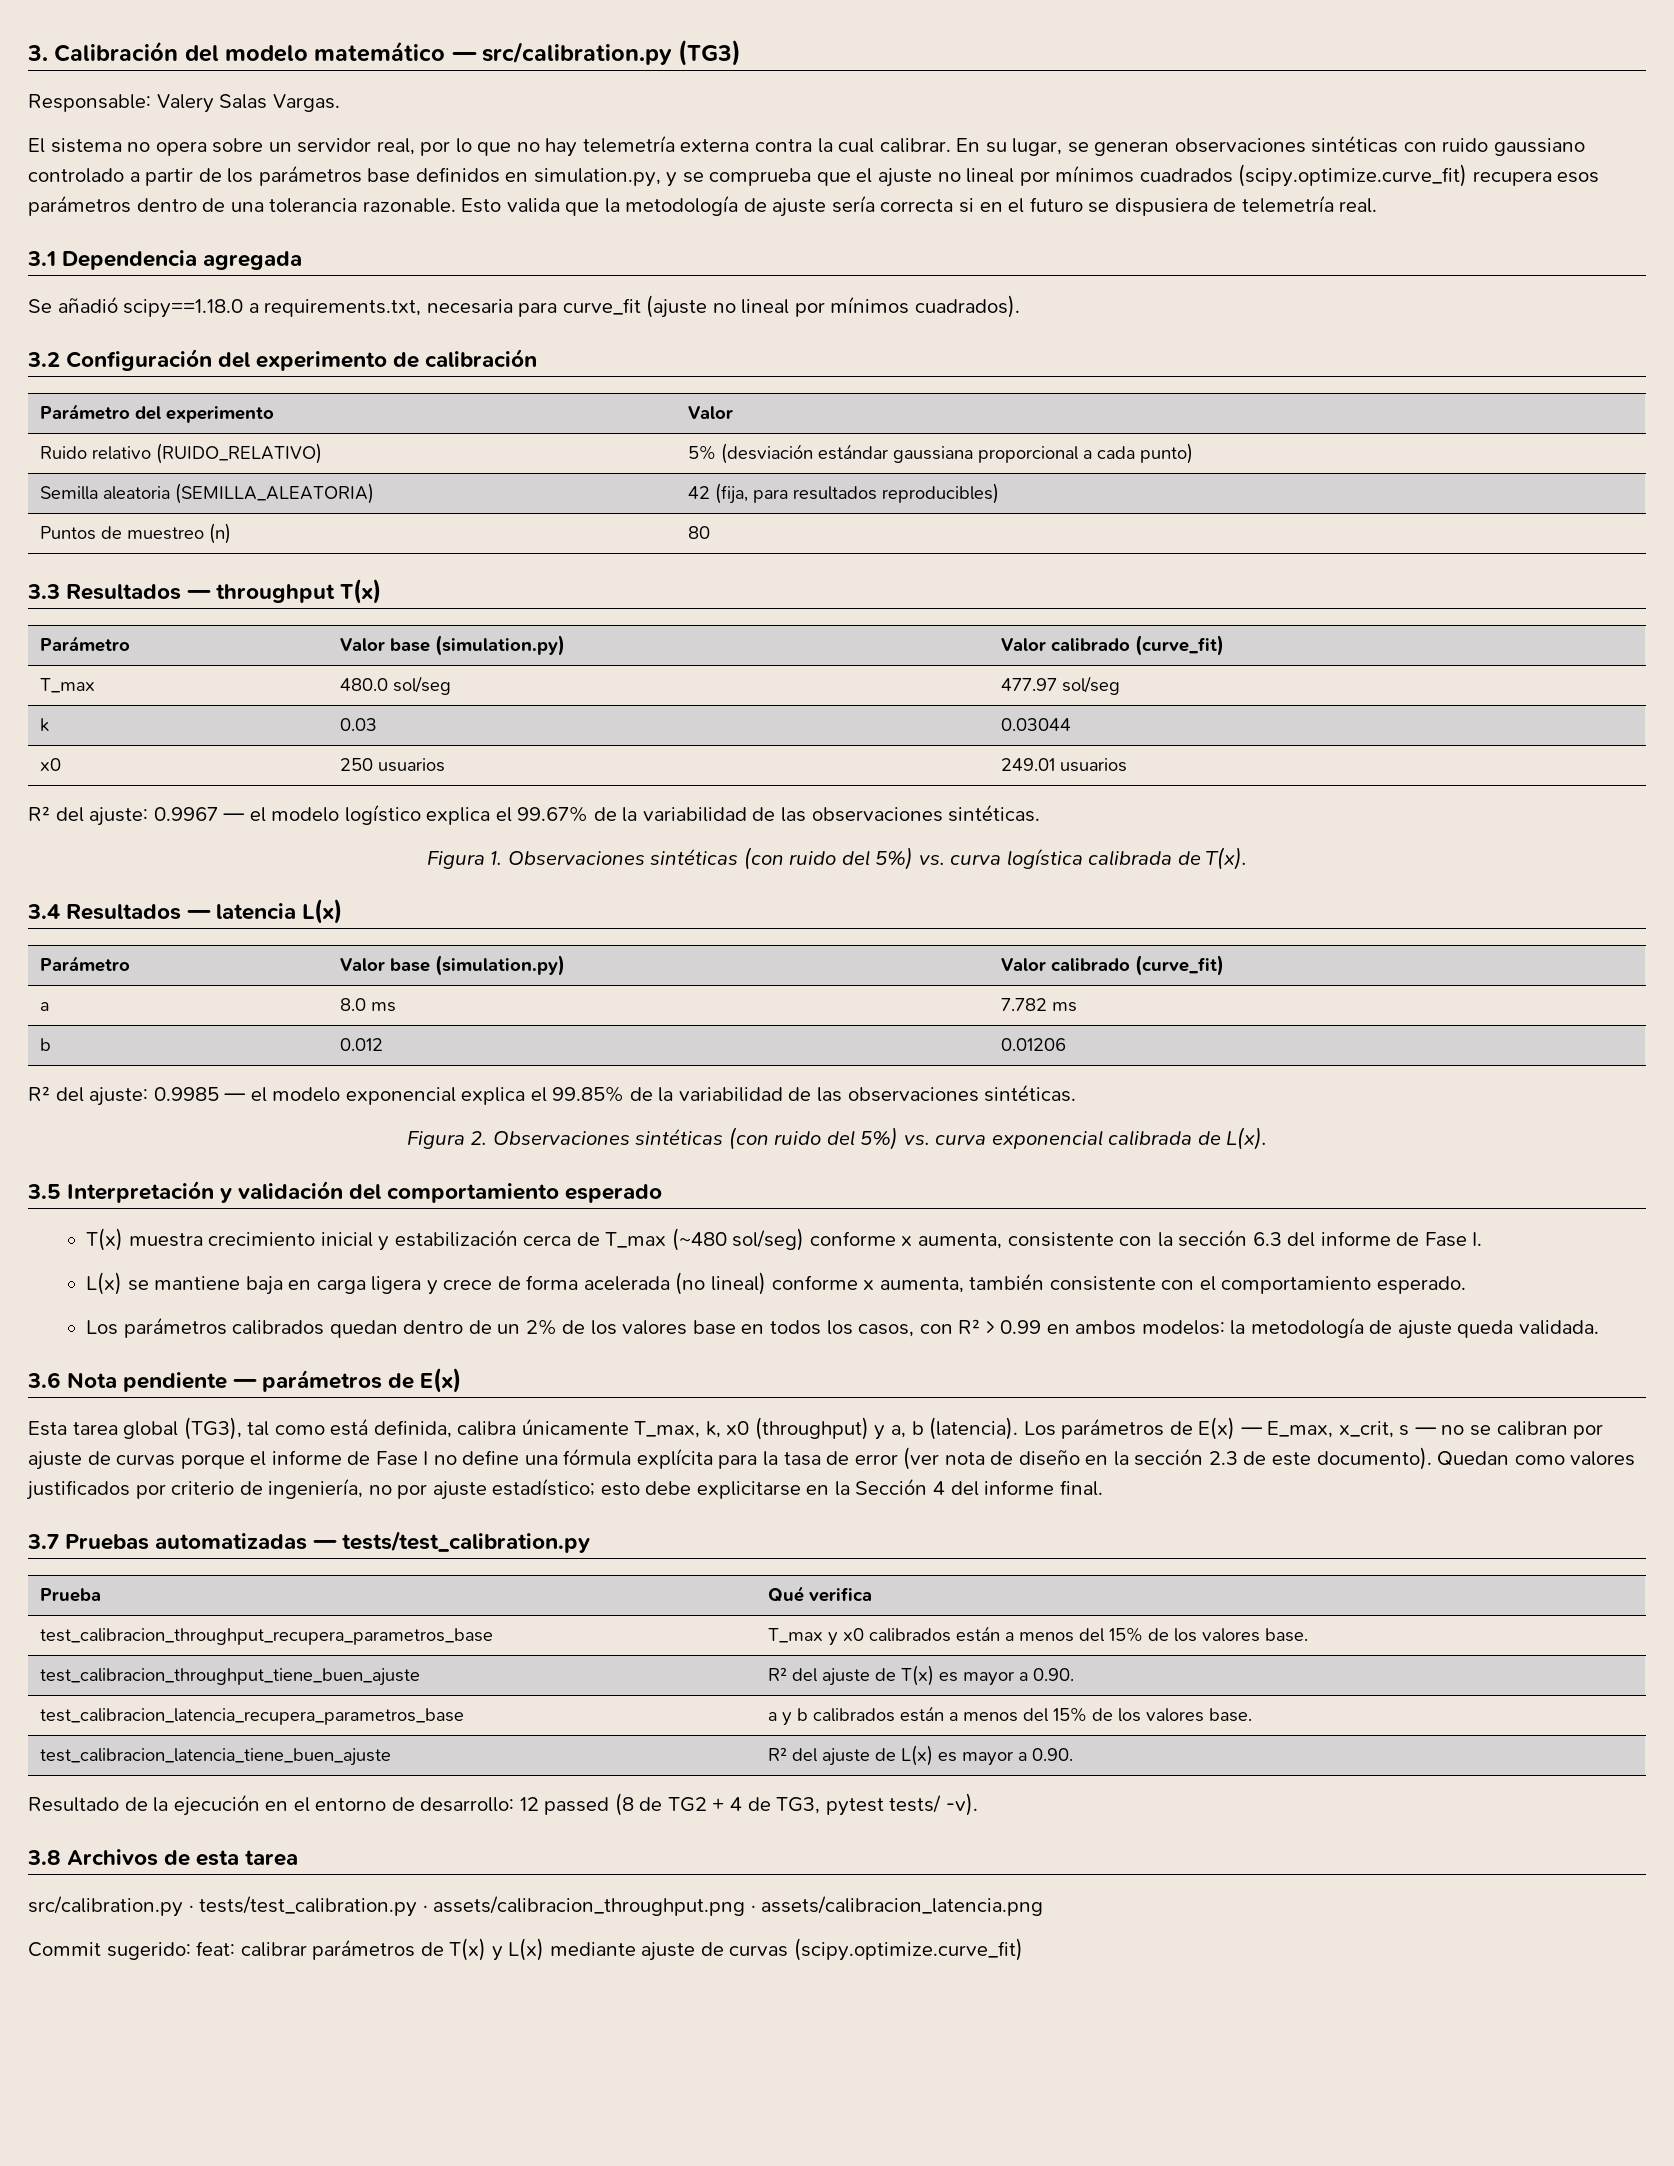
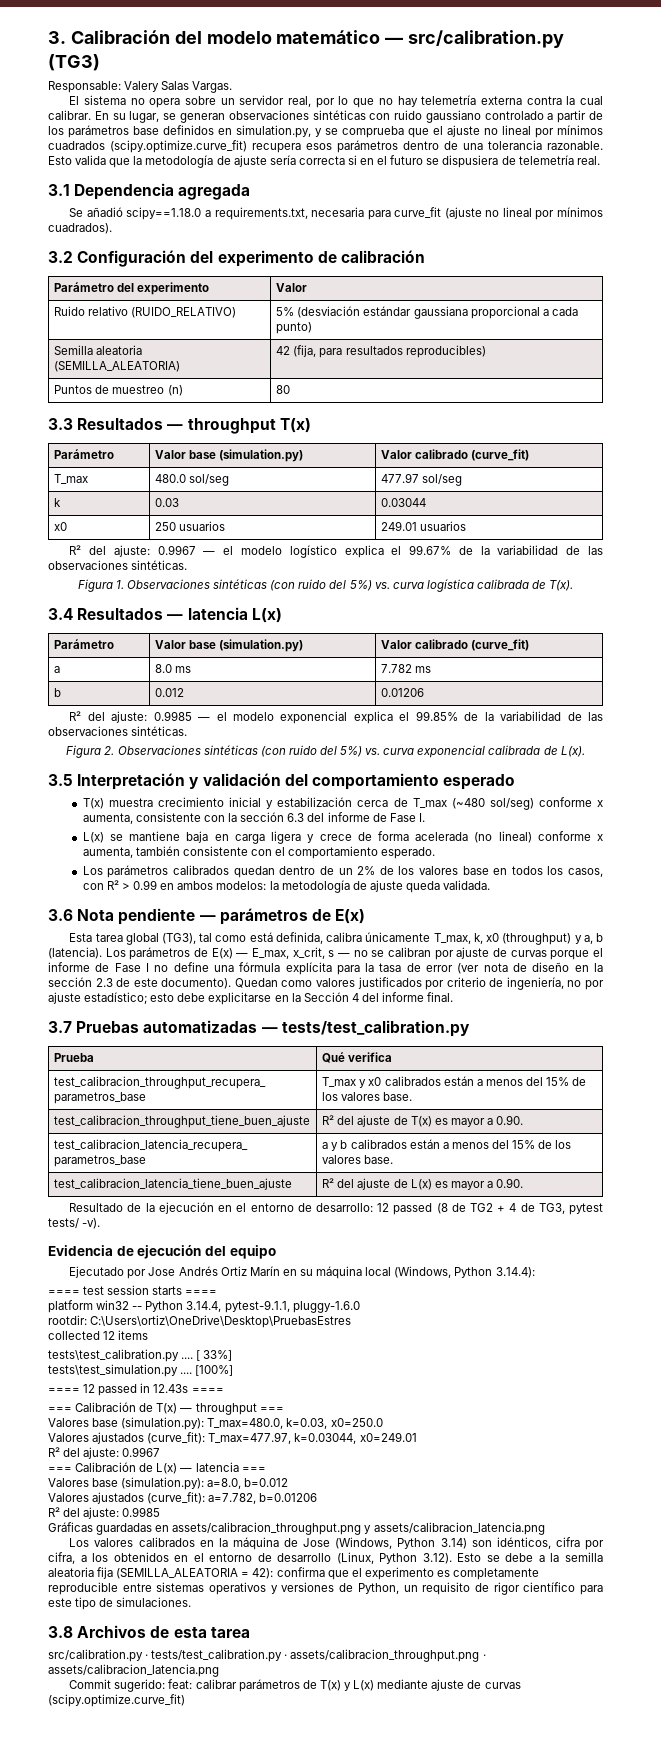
+ Evidencia de ejecución del equipo
+ Ejecutado por Jose Andrés Ortiz Marín en su máquina local (Windows, Python 3.14.4):
+ ==== test session starts ====
+ platform win32 -- Python 3.14.4, pytest-9.1.1, pluggy-1.6.0
+ rootdir: C:\Users\ortiz\OneDrive\Desktop\PruebasEstres
+ collected 12 items
+ tests\test_calibration.py .... [ 33%]
+ tests\test_simulation.py .... [100%]
+ ==== 12 passed in 12.43s ====
+ === Calibración de T(x) — throughput ===
+ Valores base (simulation.py): T_max=480.0, k=0.03, x0=250.0
+ Valores ajustados (curve_fit): T_max=477.97, k=0.03044, x0=249.01
+ R² del ajuste: 0.9967
+ === Calibración de L(x) — latencia ===
+ Valores base (simulation.py): a=8.0, b=0.012
+ Valores ajustados (curve_fit): a=7.782, b=0.01206
+ R² del ajuste: 0.9985
+ Gráficas guardadas en assets/calibracion_throughput.png y assets/calibracion_latencia.png
+ Los valores calibrados en la máquina de Jose (Windows, Python 3.14) son idénticos, cifra por cifra, a los obtenidos en el entorno de desarrollo (Linux, Python 3.12). Esto se debe a la semilla aleatoria fija (SEMILLA_ALEATORIA = 42): confirma que el experimento es completamente reproducible entre sistemas operativos y versiones de Python, un requisito de rigor científico para este tipo de simulaciones.

